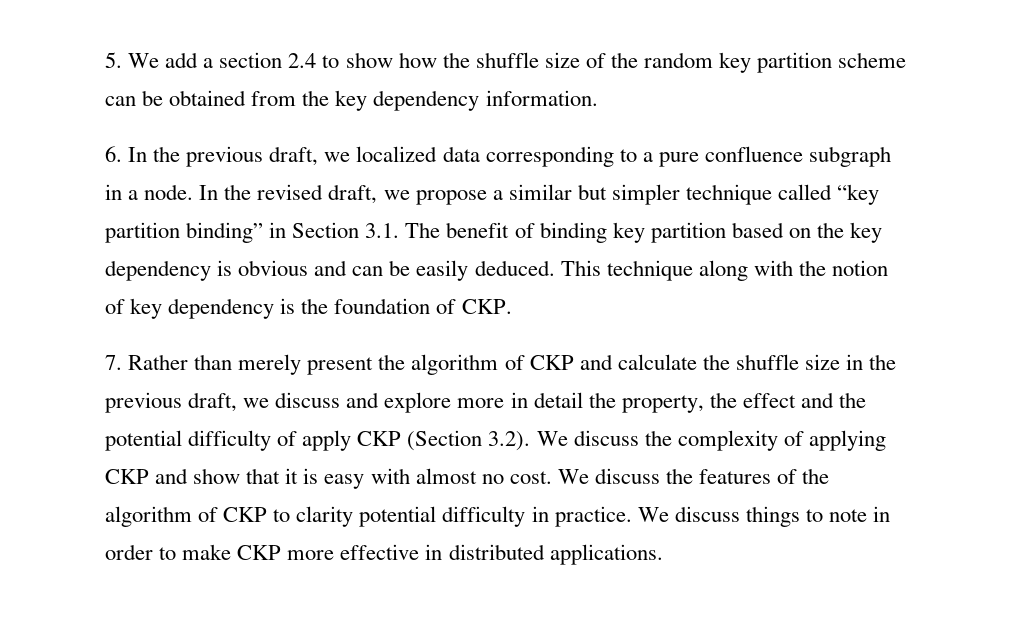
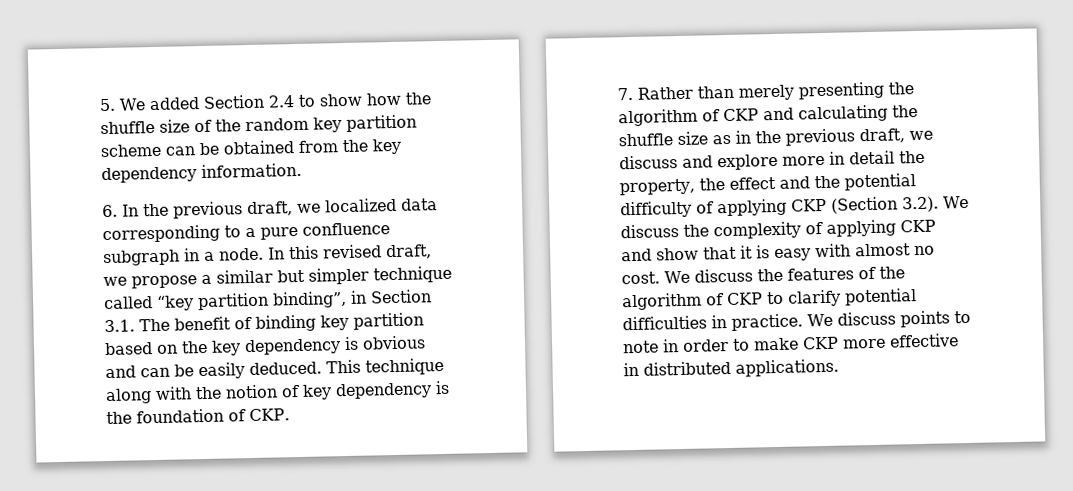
- 5. We add a section 2.4 to show how the shuffle size of the random key partition scheme can be obtained from the key dependency information.
+ 5. We added Section 2.4 to show how the shuffle size of the random key partition scheme can be obtained from the key dependency information.
- In the revised draft, we propose a similar but simpler technique called “key partition binding” in Section 3.1. The benefit of binding key partition based on the key dependency is obvious and can be easily deduced.
+ In this revised draft, we propose a similar but simpler technique called “key partition binding”, in Section 3.1. The benefit of binding key partition based on the key dependency is obvious and can be easily deduced.
- 7. Rather than merely present the algorithm of CKP and calculate the shuffle size in the previous draft, we discuss and explore more in detail the property, the effect and the potential difficulty of apply CKP (Section 3.2). We discuss the complexity of applying CKP and show that it is easy with almost no cost.
+ 7. Rather than merely presenting the algorithm of CKP and calculating the shuffle size as in the previous draft, we discuss and explore more in detail the property, the effect and the potential difficulty of applying CKP (Section 3.2). We discuss the complexity of applying CKP and show that it is easy with almost no cost.
- We discuss the features of the algorithm of CKP to clarity potential difficulty in practice.
+ We discuss the features of the algorithm of CKP to clarify potential difficulties in practice.
- We discuss things to note in order to make CKP more effective in distributed applications.
+ We discuss points to note in order to make CKP more effective in distributed applications.

